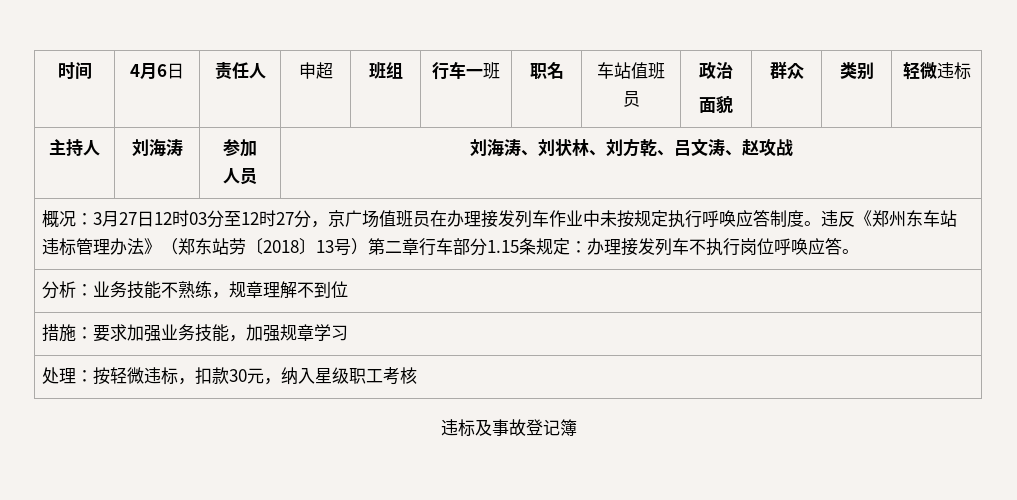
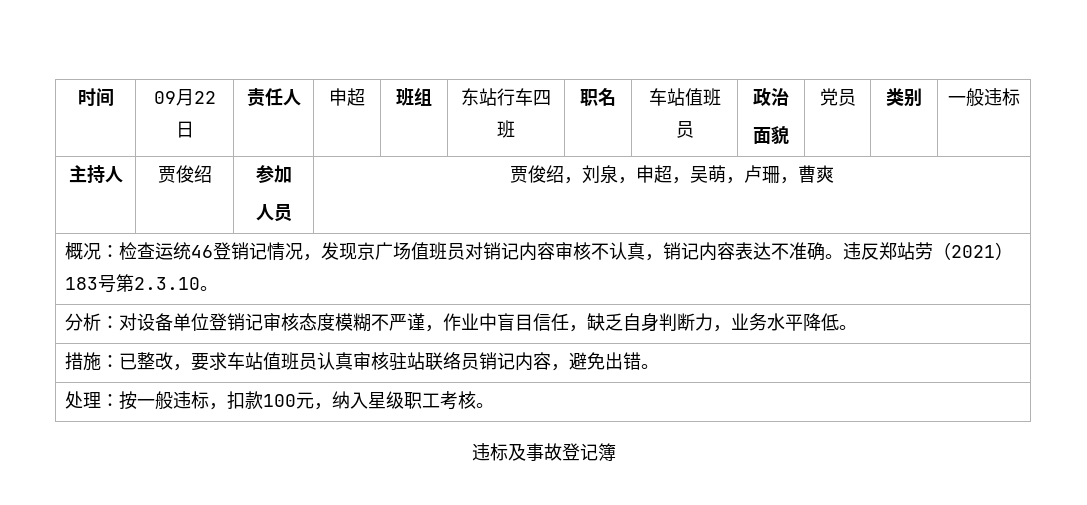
- 时间 | 4月6日 | 责任人 | 申超 | 班组 | 行车一班 | 职名 | 车站值班员 | 政治
- 面貌 | 群众 | 类别 | 轻微违标
+ 时间 | 09月22日 | 责任人 | 申超 | 班组 | 东站行车四班 | 职名 | 车站值班员 | 政治
+ 面貌 | 党员 | 类别 | 一般违标
- 主持人 | 刘海涛 | 参加
- 人员 | 刘海涛、刘状林、刘方乾、吕文涛、赵攻战
- 概况：3月27日12时03分至12时27分，京广场值班员在办理接发列车作业中未按规定执行呼唤应答制度。违反《郑州东车站违标管理办法》（郑东站劳〔2018〕13号）第二章行车部分1.15条规定：办理接发列车不执行岗位呼唤应答。
- 分析：业务技能不熟练，规章理解不到位
- 措施：要求加强业务技能，加强规章学习
+ 主持人 | 贾俊绍 | 参加
+ 人员 | 贾俊绍，刘泉，申超，吴萌，卢珊，曹爽
+ 概况：检查运统46登销记情况，发现京广场值班员对销记内容审核不认真，销记内容表达不准确。违反郑站劳（2021）183号第2.3.10。
+ 分析：对设备单位登销记审核态度模糊不严谨，作业中盲目信任，缺乏自身判断力，业务水平降低。
+ 措施：已整改，要求车站值班员认真审核驻站联络员销记内容，避免出错。
- 处理：按轻微违标，扣款30元，纳入星级职工考核
+ 处理：按一般违标，扣款100元，纳入星级职工考核。

